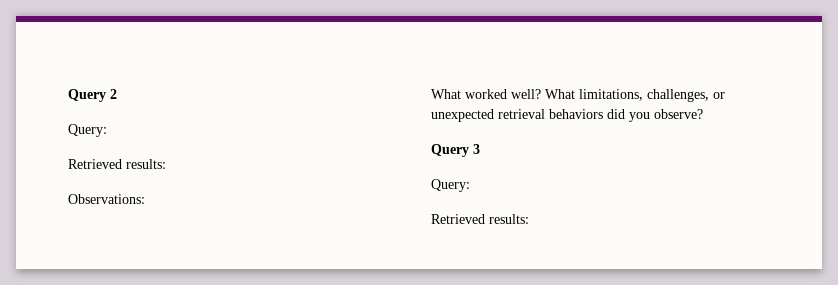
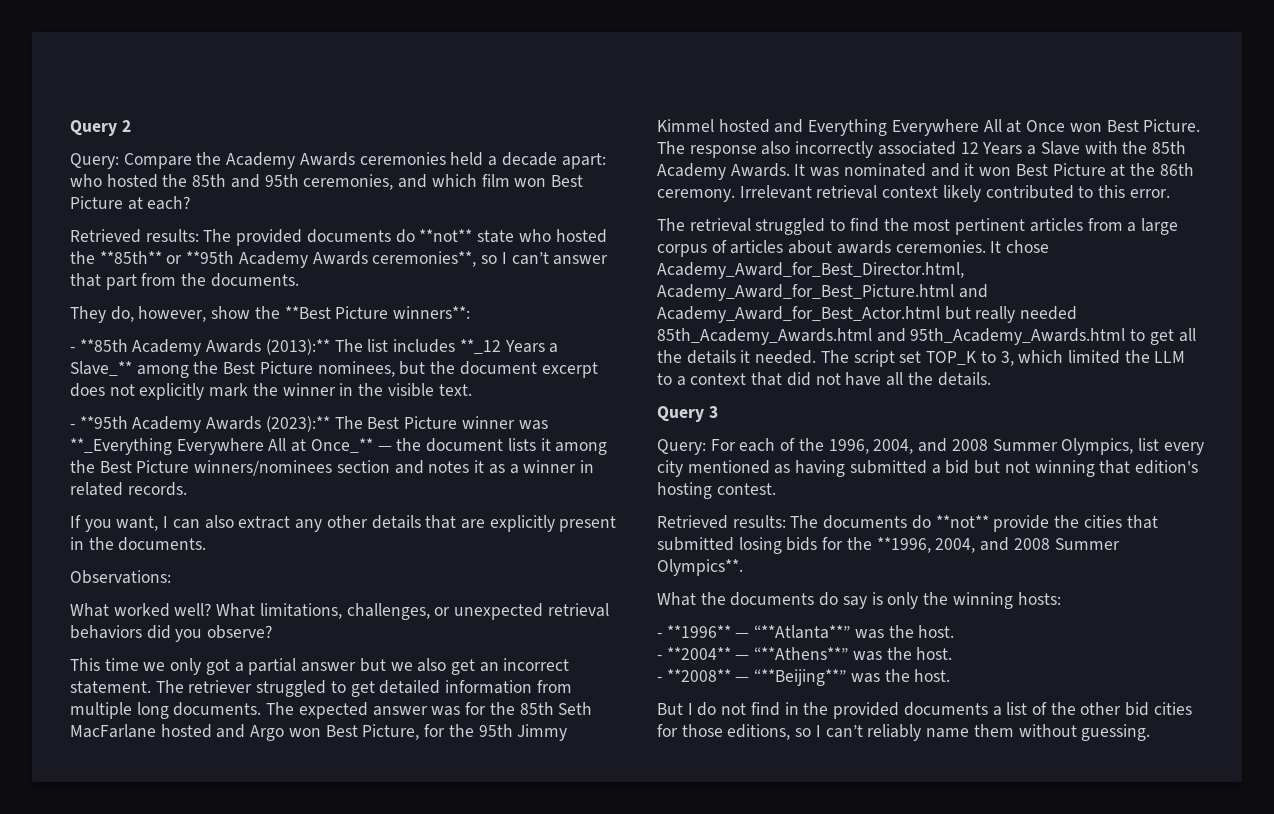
  Query 2
- Query:
- Retrieved results:
+ Query: Compare the Academy Awards ceremonies held a decade apart: who hosted the 85th and 95th ceremonies, and which film won Best Picture at each?
+ Retrieved results: The provided documents do **not** state who hosted the **85th** or **95th Academy Awards ceremonies**, so I can’t answer that part from the documents.
+ They do, however, show the **Best Picture winners**:
+ - **85th Academy Awards (2013):** The list includes **_12 Years a Slave_** among the Best Picture nominees, but the document excerpt does not explicitly mark the winner in the visible text.
+ - **95th Academy Awards (2023):** The Best Picture winner was **_Everything Everywhere All at Once_** — the document lists it among the Best Picture winners/nominees section and notes it as a winner in related records.
+ If you want, I can also extract any other details that are explicitly present in the documents.
+ This time we only got a partial answer but we also get an incorrect statement. The retriever struggled to get detailed information from multiple long documents. The expected answer was for the 85th Seth MacFarlane hosted and Argo won Best Picture, for the 95th Jimmy Kimmel hosted and Everything Everywhere All at Once won Best Picture. The response also incorrectly associated 12 Years a Slave with the 85th Academy Awards. It was nominated and it won Best Picture at the 86th ceremony. Irrelevant retrieval context likely contributed to this error.
+ The retrieval struggled to find the most pertinent articles from a large corpus of articles about awards ceremonies. It chose Academy_Award_for_Best_Director.html, Academy_Award_for_Best_Picture.html and Academy_Award_for_Best_Actor.html but really needed 85th_Academy_Awards.html and 95th_Academy_Awards.html to get all the details it needed. The script set TOP_K to 3, which limited the LLM to a context that did not have all the details.
  Query 3
- Query:
- Retrieved results:
+ Query: For each of the 1996, 2004, and 2008 Summer Olympics, list every city mentioned as having submitted a bid but not winning that edition's hosting contest.
+ Retrieved results: The documents do **not** provide the cities that submitted losing bids for the **1996, 2004, and 2008 Summer Olympics**.
+ What the documents do say is only the winning hosts:
+ - **1996** — “**Atlanta**” was the host.
+ - **2004** — “**Athens**” was the host.
+ - **2008** — “**Beijing**” was the host.
+ But I do not find in the provided documents a list of the other bid cities for those editions, so I can’t reliably name them without guessing.

